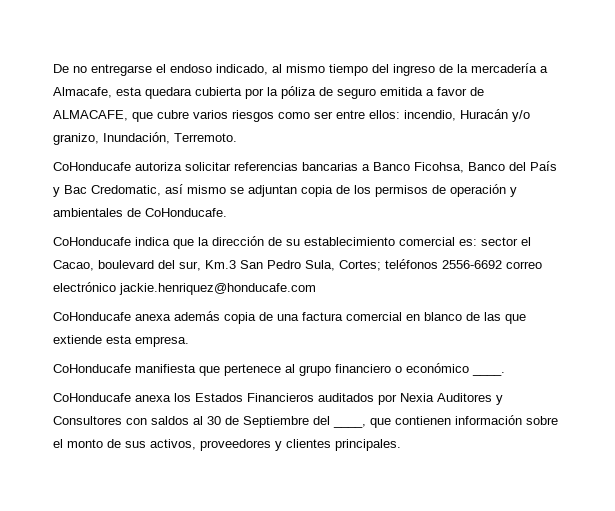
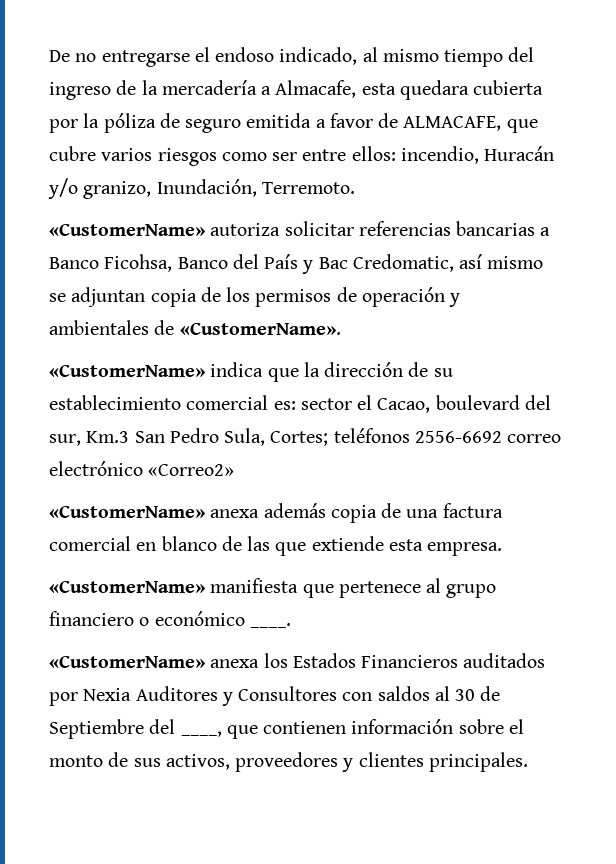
- CoHonducafe autoriza solicitar referencias bancarias a Banco Ficohsa, Banco del País y Bac Credomatic, así mismo se adjuntan copia de los permisos de operación y ambientales de CoHonducafe.
- CoHonducafe indica que la dirección de su establecimiento comercial es:
+ «CustomerName» autoriza solicitar referencias bancarias a Banco Ficohsa, Banco del País y Bac Credomatic, así mismo se adjuntan copia de los permisos de operación y ambientales de «CustomerName».
+ «CustomerName» indica que la dirección de su establecimiento comercial es:
- teléfonos 2556-6692 correo electrónico jackie.henriquez@honducafe.com
- CoHonducafe anexa además copia de una factura comercial en blanco de las que extiende esta empresa.
+ teléfonos 2556-6692 correo electrónico «Correo2»
+ «CustomerName» anexa además copia de una factura comercial en blanco de las que extiende esta empresa.
- CoHonducafe manifiesta que pertenece al grupo financiero o económico ____.
+ «CustomerName» manifiesta que pertenece al grupo financiero o económico ____.
- CoHonducafe anexa los Estados Financieros auditados por Nexia Auditores y Consultores con saldos al 30 de Septiembre del ____, que contienen información sobre el monto de sus activos, proveedores y clientes principales.
+ «CustomerName» anexa los Estados Financieros auditados por Nexia Auditores y Consultores con saldos al 30 de Septiembre del ____, que contienen información sobre el monto de sus activos, proveedores y clientes principales.

